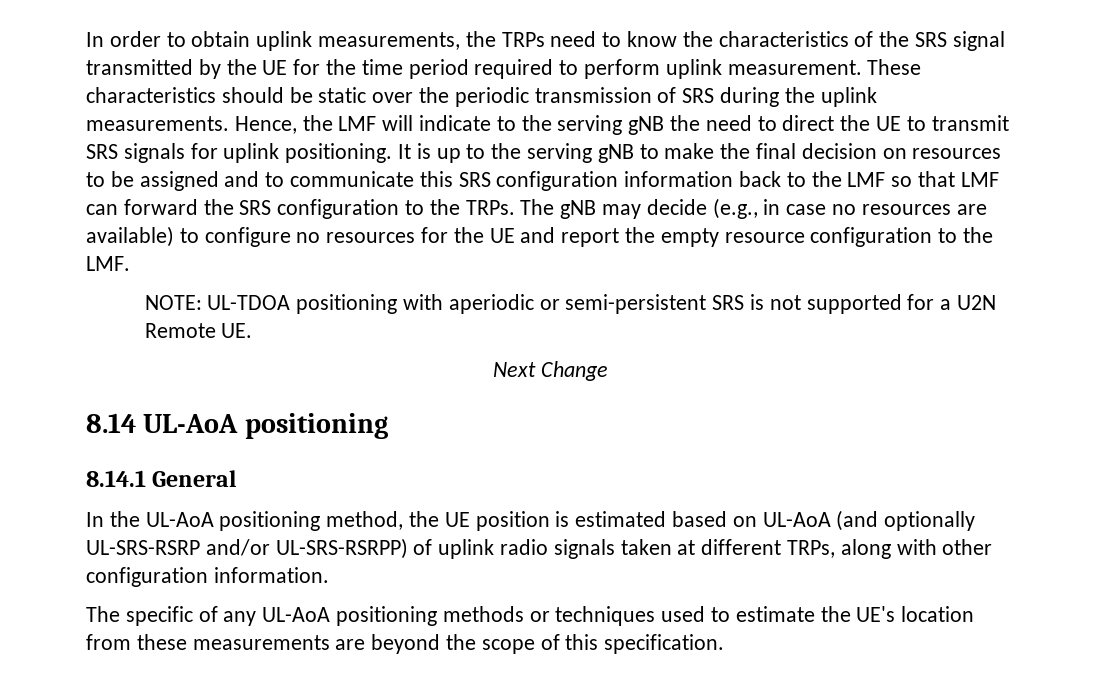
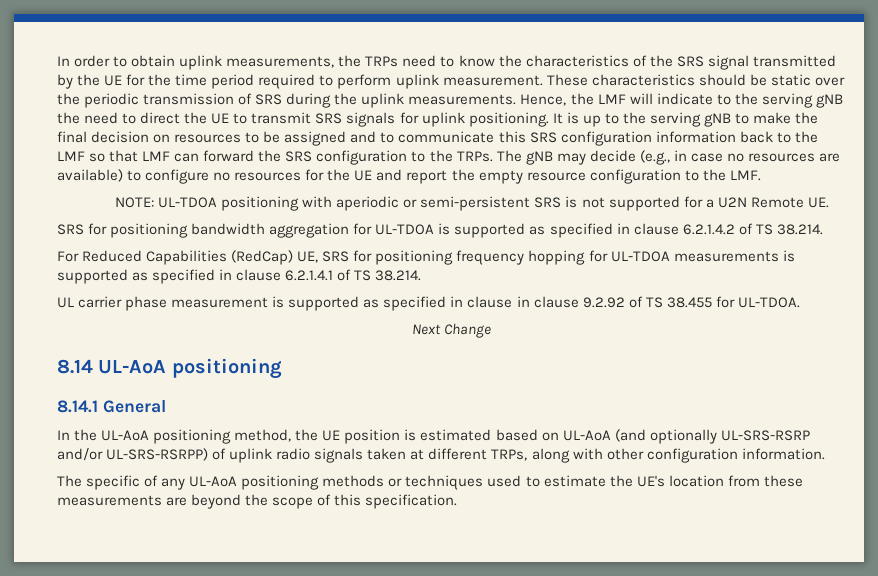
+ SRS for positioning bandwidth aggregation for UL-TDOA is supported as specified in clause 6.2.1.4.2 of TS 38.214.
+ For Reduced Capabilities (RedCap) UE, SRS for positioning frequency hopping for UL-TDOA measurements is supported as specified in clause 6.2.1.4.1 of TS 38.214.
+ UL carrier phase measurement is supported as specified in clause in clause 9.2.92 of TS 38.455 for UL-TDOA.

